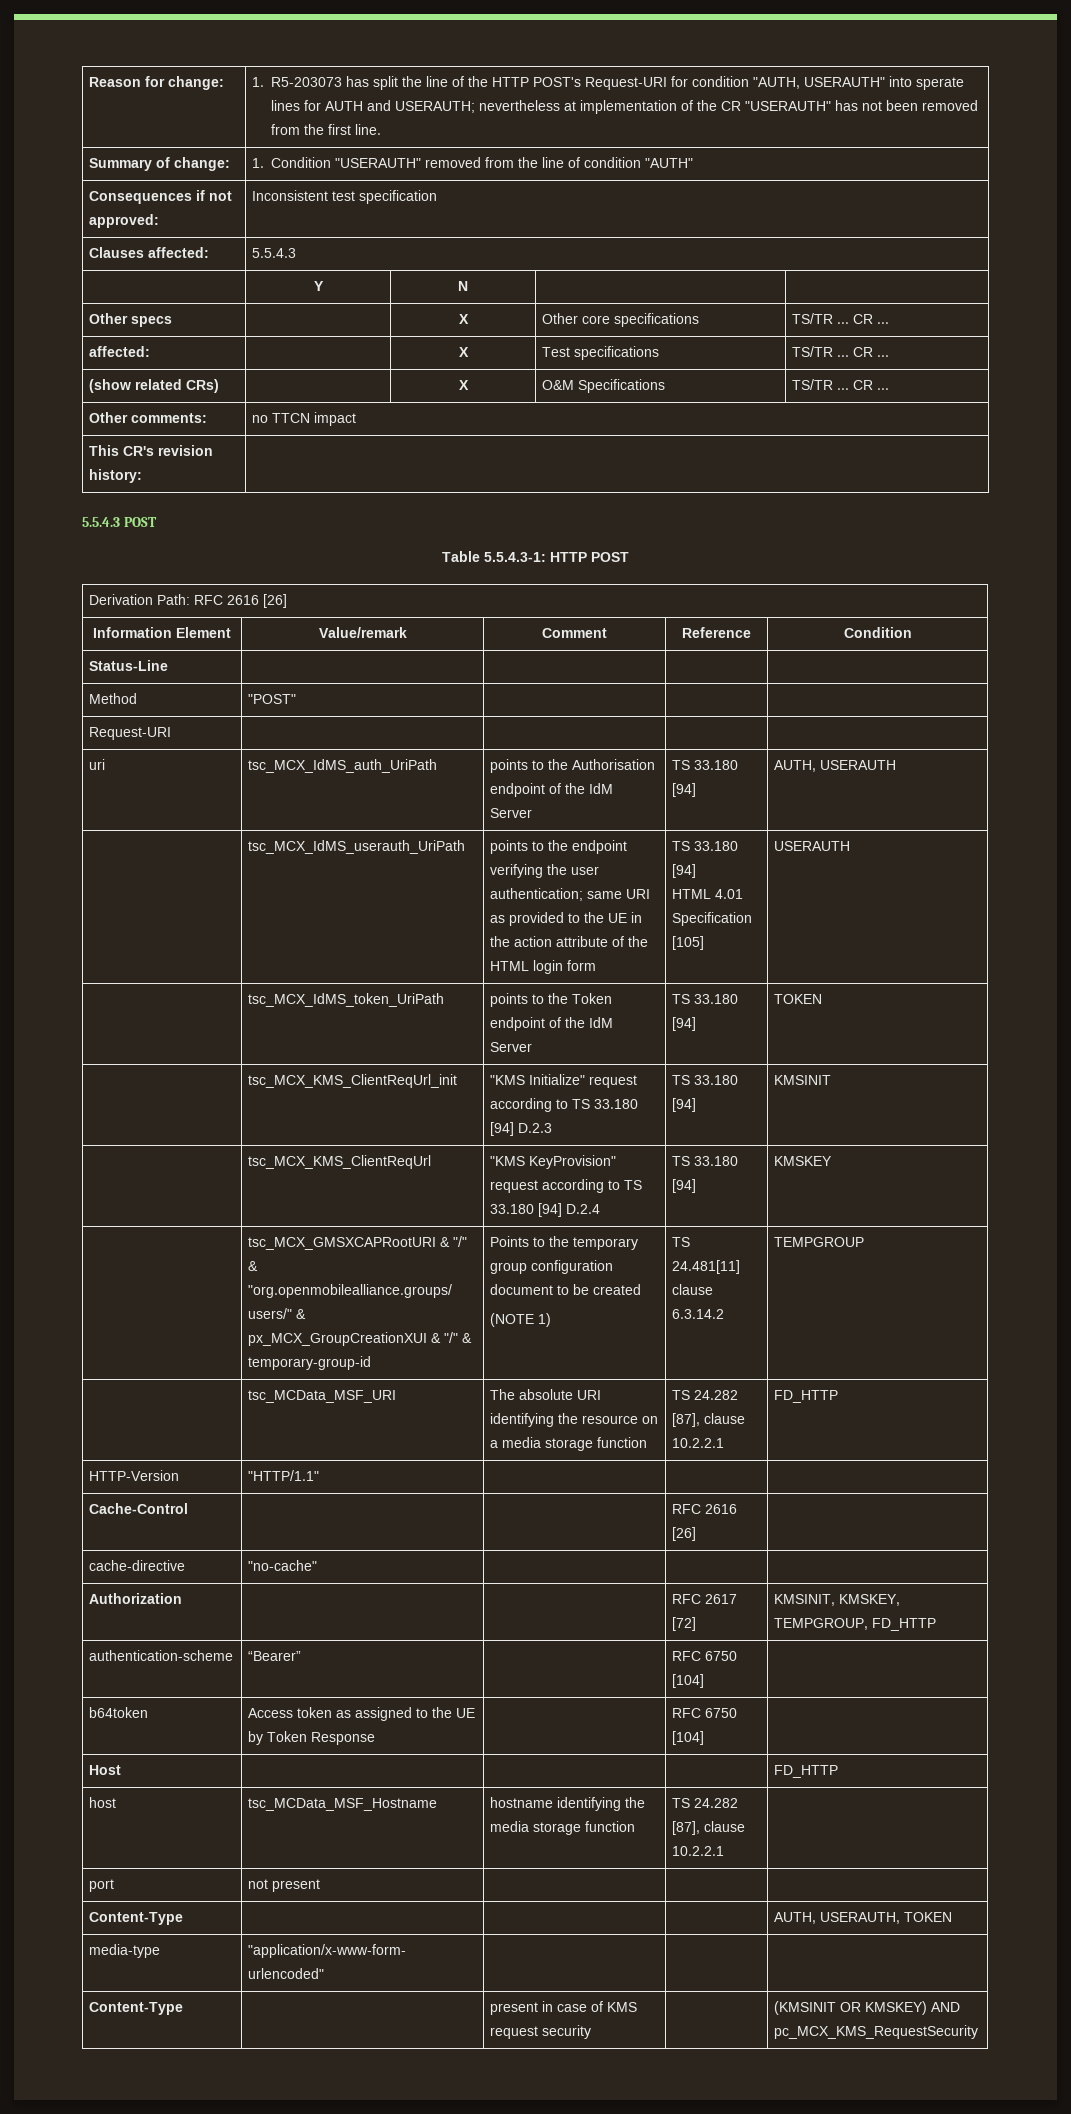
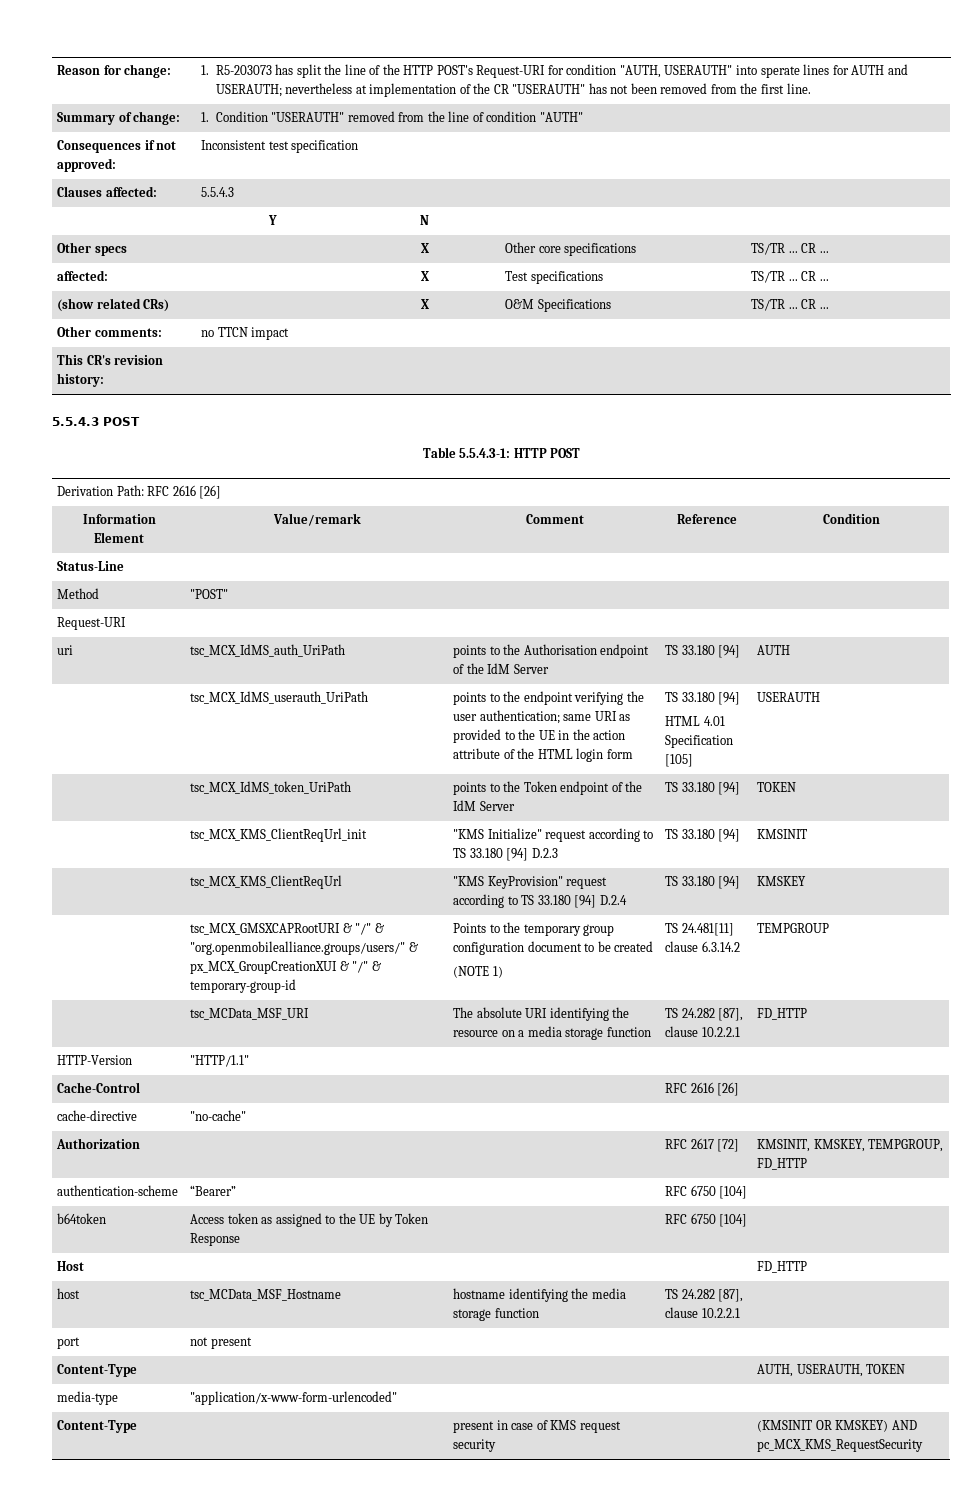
- uri | tsc_MCX_IdMS_auth_UriPath | points to the Authorisation endpoint of the IdM Server | TS 33.180 [94] | AUTH, USERAUTH
+ uri | tsc_MCX_IdMS_auth_UriPath | points to the Authorisation endpoint of the IdM Server | TS 33.180 [94] | AUTH

